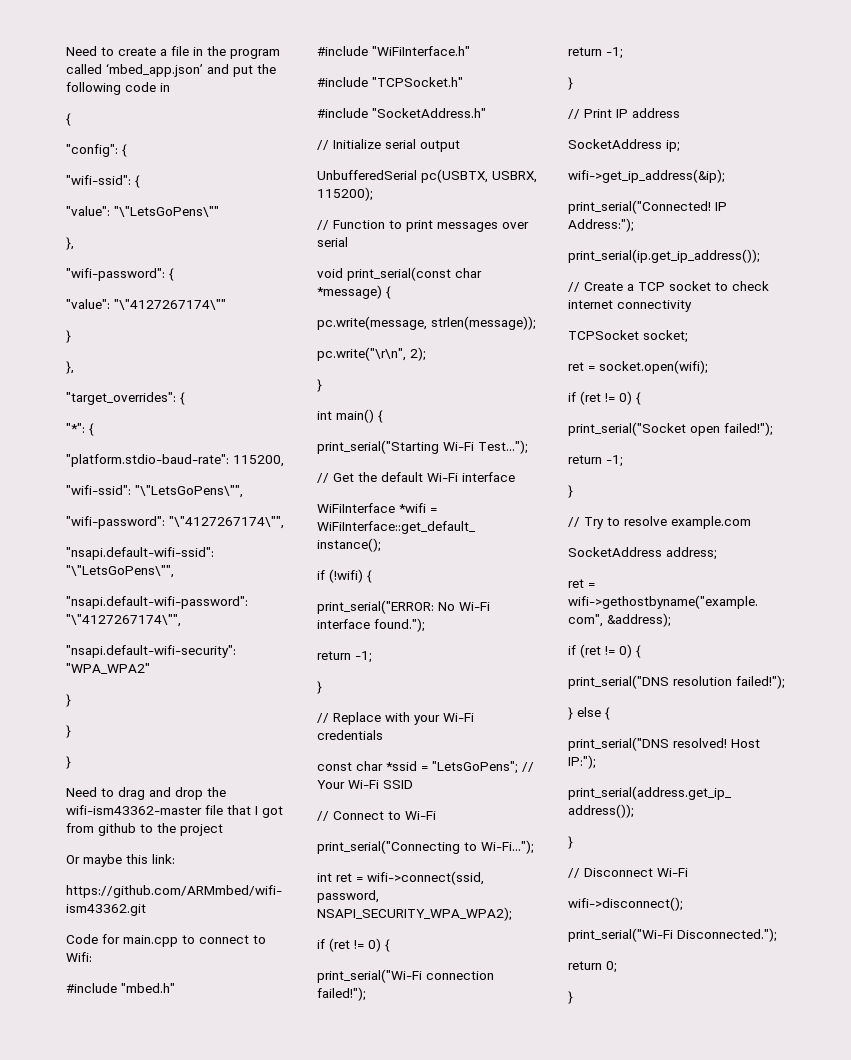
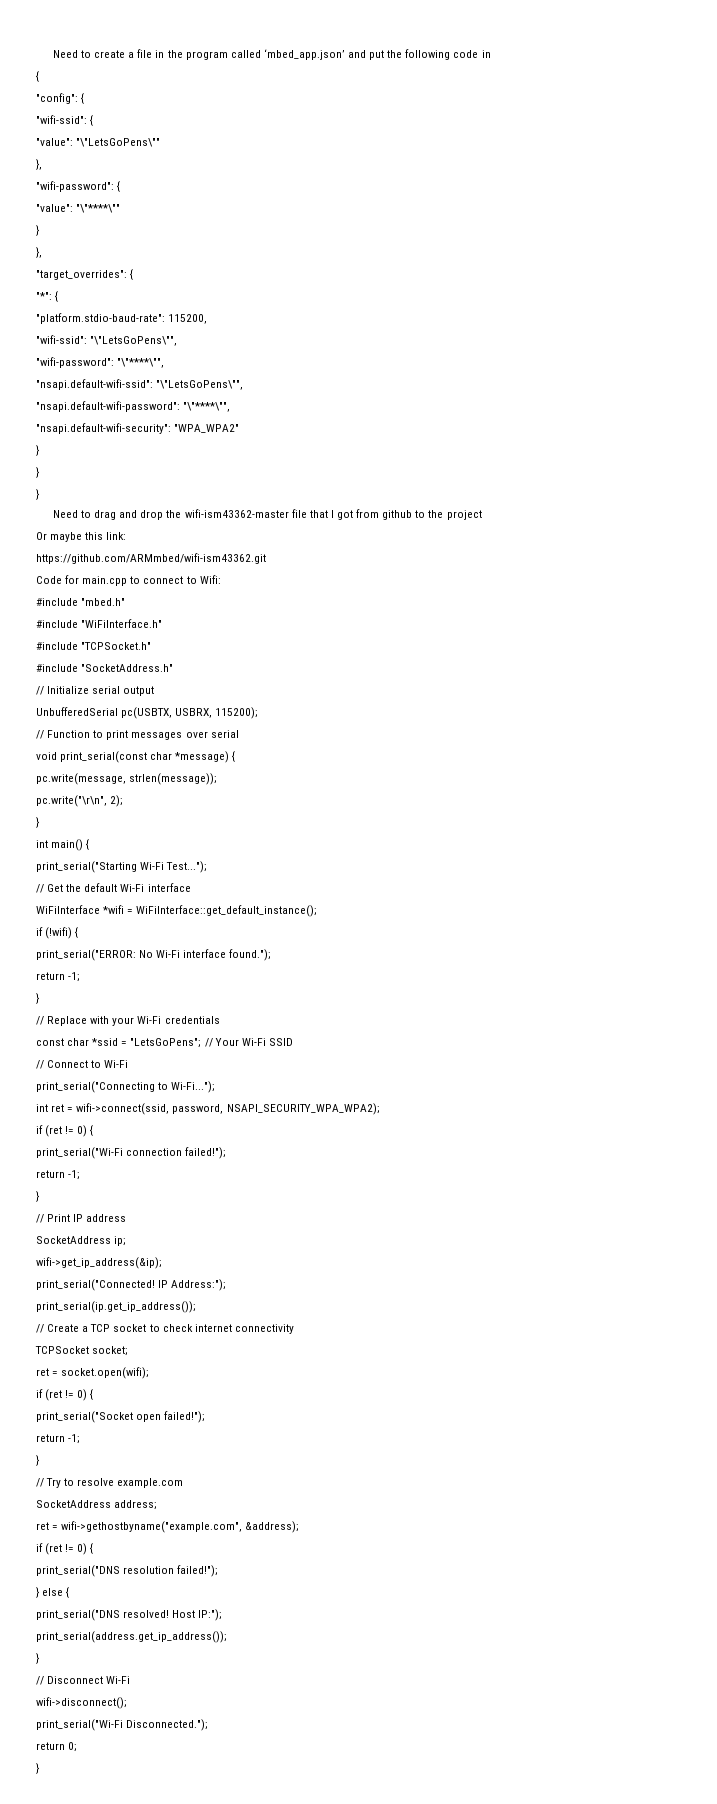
- "value": "\"4127267174\""
+ "value": "\"****\""
- "wifi-password": "\"4127267174\"",
+ "wifi-password": "\"****\"",
- "nsapi.default-wifi-password": "\"4127267174\"",
+ "nsapi.default-wifi-password": "\"****\"",

